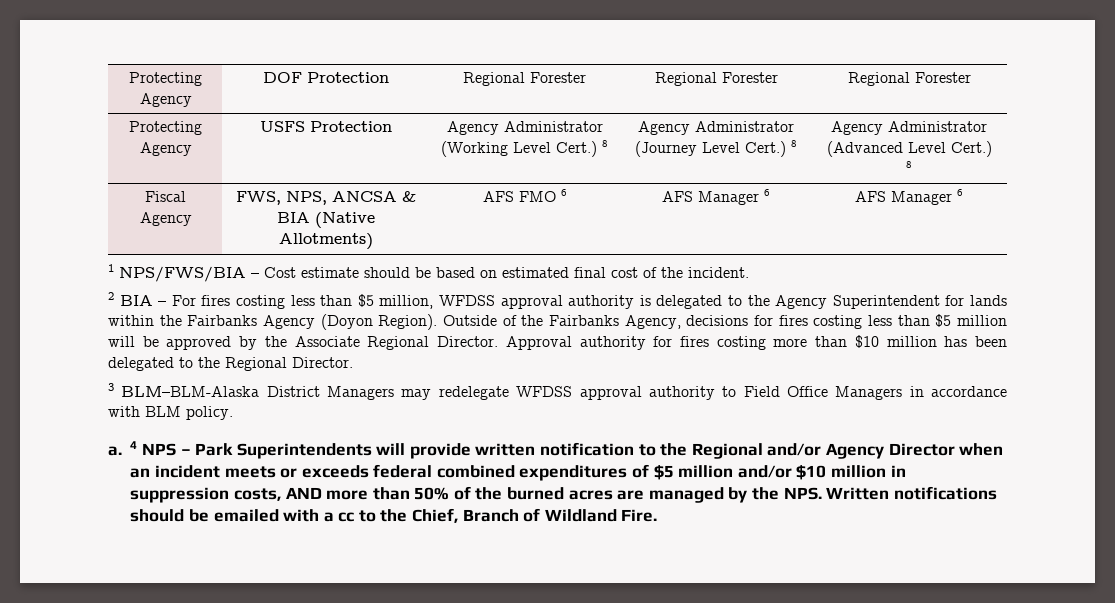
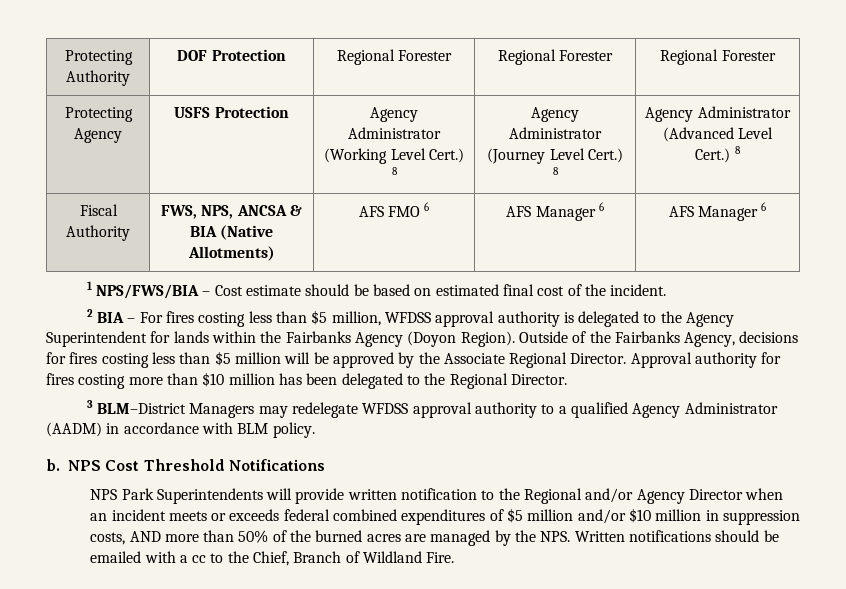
- Protecting Agency | DOF Protection | Regional Forester | Regional Forester | Regional Forester
+ Protecting Authority | DOF Protection | Regional Forester | Regional Forester | Regional Forester
- Fiscal Agency | FWS, NPS, ANCSA & BIA (Native Allotments) | AFS FMO 6 | AFS Manager 6 | AFS Manager 6
+ Fiscal Authority | FWS, NPS, ANCSA & BIA (Native Allotments) | AFS FMO 6 | AFS Manager 6 | AFS Manager 6
- 3 BLM–BLM-Alaska District Managers may redelegate WFDSS approval authority to Field Office Managers in accordance with BLM policy.
+ 3 BLM–District Managers may redelegate WFDSS approval authority to a qualified Agency Administrator (AADM) in accordance with BLM policy.
- a. 4 NPS – Park Superintendents will provide written notification to the Regional and/or Agency Director when an incident meets or exceeds federal combined expenditures of $5 million and/or $10 million in suppression costs, AND more than 50% of the burned acres are managed by the NPS. Written notifications should be emailed with a cc to the Chief, Branch of Wildland Fire.
+ b. NPS Cost Threshold Notifications
+ NPS Park Superintendents will provide written notification to the Regional and/or Agency Director when an incident meets or exceeds federal combined expenditures of $5 million and/or $10 million in suppression costs, AND more than 50% of the burned acres are managed by the NPS. Written notifications should be emailed with a cc to the Chief, Branch of Wildland Fire.

